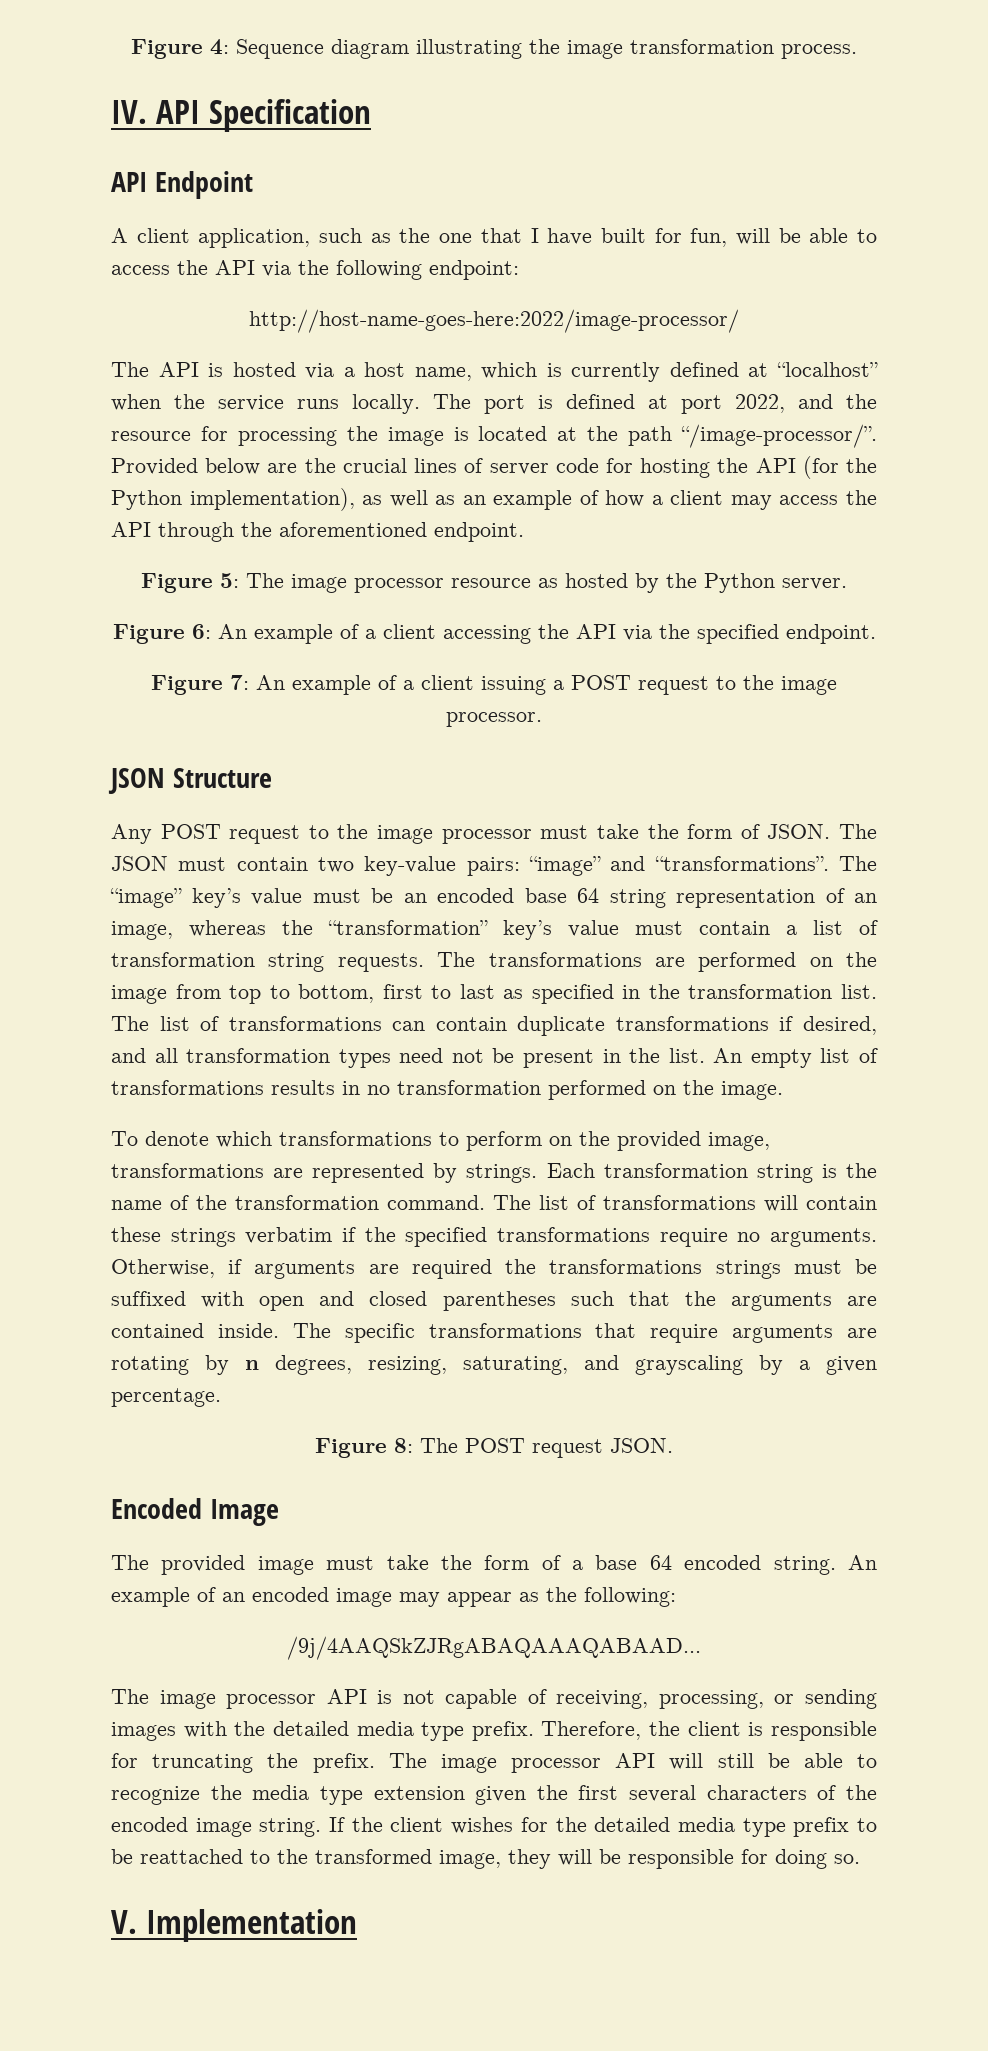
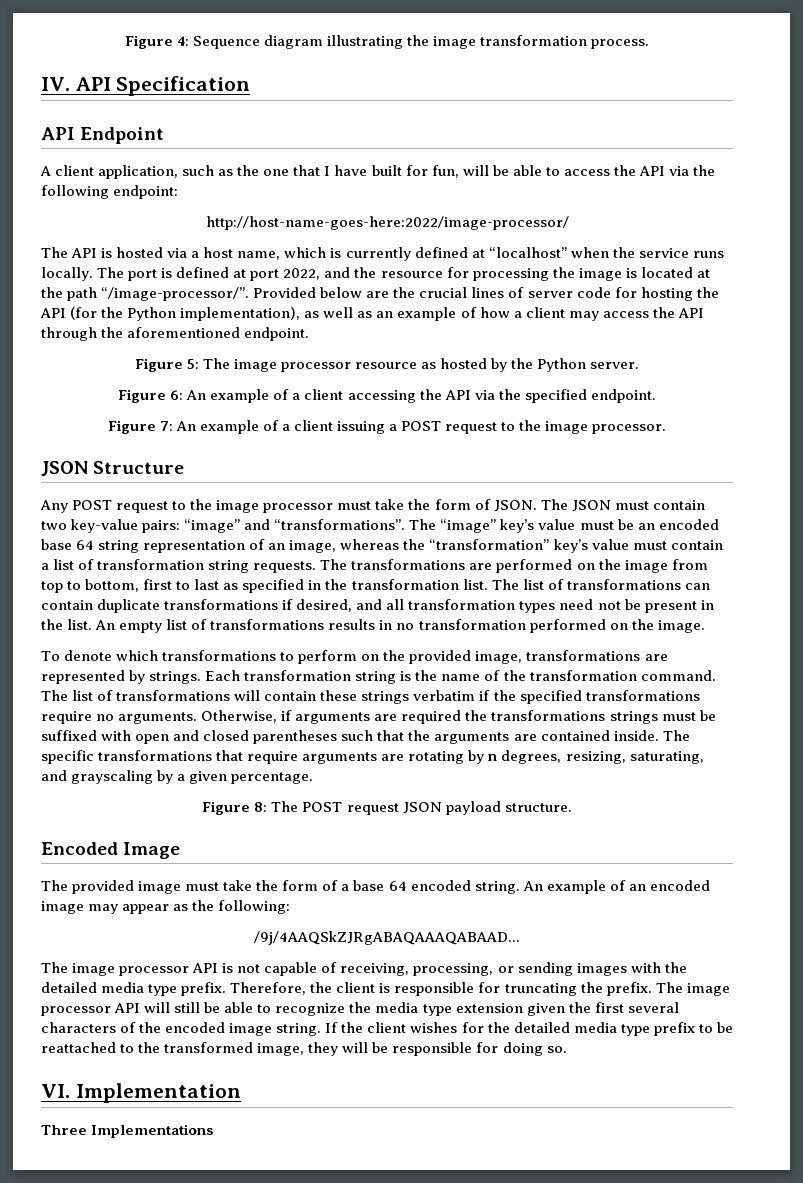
- Figure 8: The POST request JSON.
+ Figure 8: The POST request JSON payload structure.
- V. Implementation
+ VI. Implementation
+ Three Implementations

